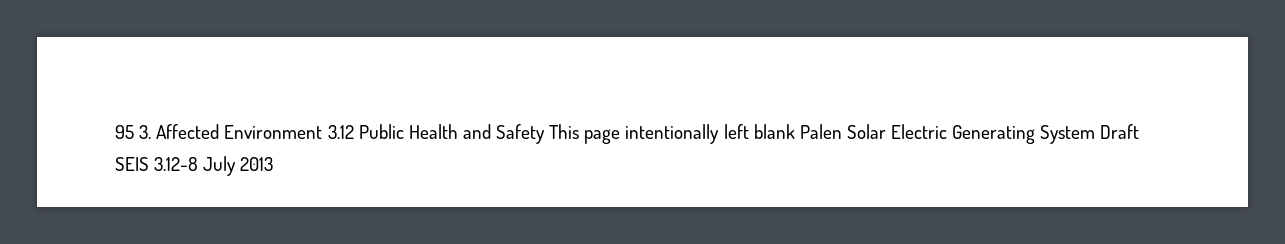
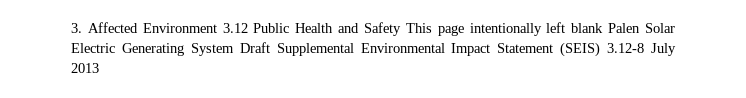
- 95 3. Affected Environment 3.12 Public Health and Safety This page intentionally left blank Palen Solar Electric Generating System Draft SEIS 3.12-8 July 2013
+ 3. Affected Environment 3.12 Public Health and Safety This page intentionally left blank Palen Solar Electric Generating System Draft Supplemental Environmental Impact Statement (SEIS) 3.12-8 July 2013

